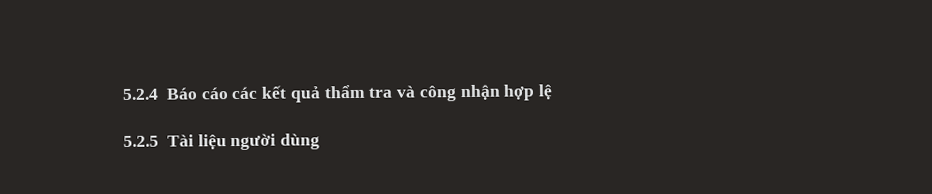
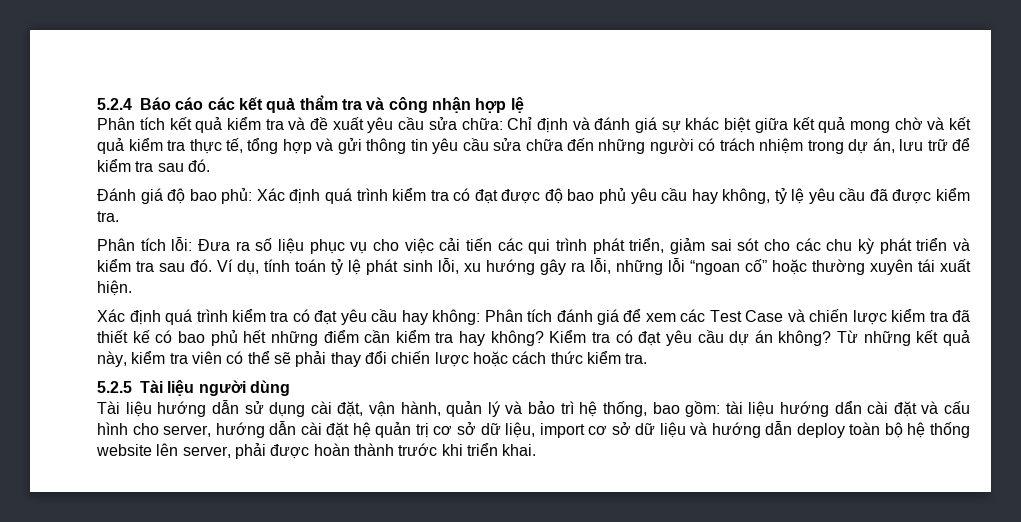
+ Phân tích kết quả kiểm tra và đề xuất yêu cầu sửa chữa: Chỉ định và đánh giá sự khác biệt giữa kết quả mong chờ và kết quả kiểm tra thực tế, tổng hợp và gửi thông tin yêu cầu sửa chữa đến những người có trách nhiệm trong dự án, lưu trữ để kiểm tra sau đó.
+ Đánh giá độ bao phủ: Xác định quá trình kiểm tra có đạt được độ bao phủ yêu cầu hay không, tỷ lệ yêu cầu đã được kiểm tra.
+ Phân tích lỗi: Đưa ra số liệu phục vụ cho việc cải tiến các qui trình phát triển, giảm sai sót cho các chu kỳ phát triển và kiểm tra sau đó. Ví dụ, tính toán tỷ lệ phát sinh lỗi, xu hướng gây ra lỗi, những lỗi “ngoan cố” hoặc thường xuyên tái xuất hiện.
+ Xác định quá trình kiểm tra có đạt yêu cầu hay không: Phân tích đánh giá để xem các Test Case và chiến lược kiểm tra đã thiết kế có bao phủ hết những điểm cần kiểm tra hay không? Kiểm tra có đạt yêu cầu dự án không? Từ những kết quả này, kiểm tra viên có thể sẽ phải thay đổi chiến lược hoặc cách thức kiểm tra.
+ Tài liệu hướng dẫn sử dụng cài đặt, vận hành, quản lý và bảo trì hệ thống, bao gồm: tài liệu hướng dẩn cài đặt và cấu hình cho server, hướng dẫn cài đặt hệ quản trị cơ sở dữ liệu, import cơ sở dữ liệu và hướng dẫn deploy toàn bộ hệ thống website lên server, phải được hoàn thành trước khi triển khai.

